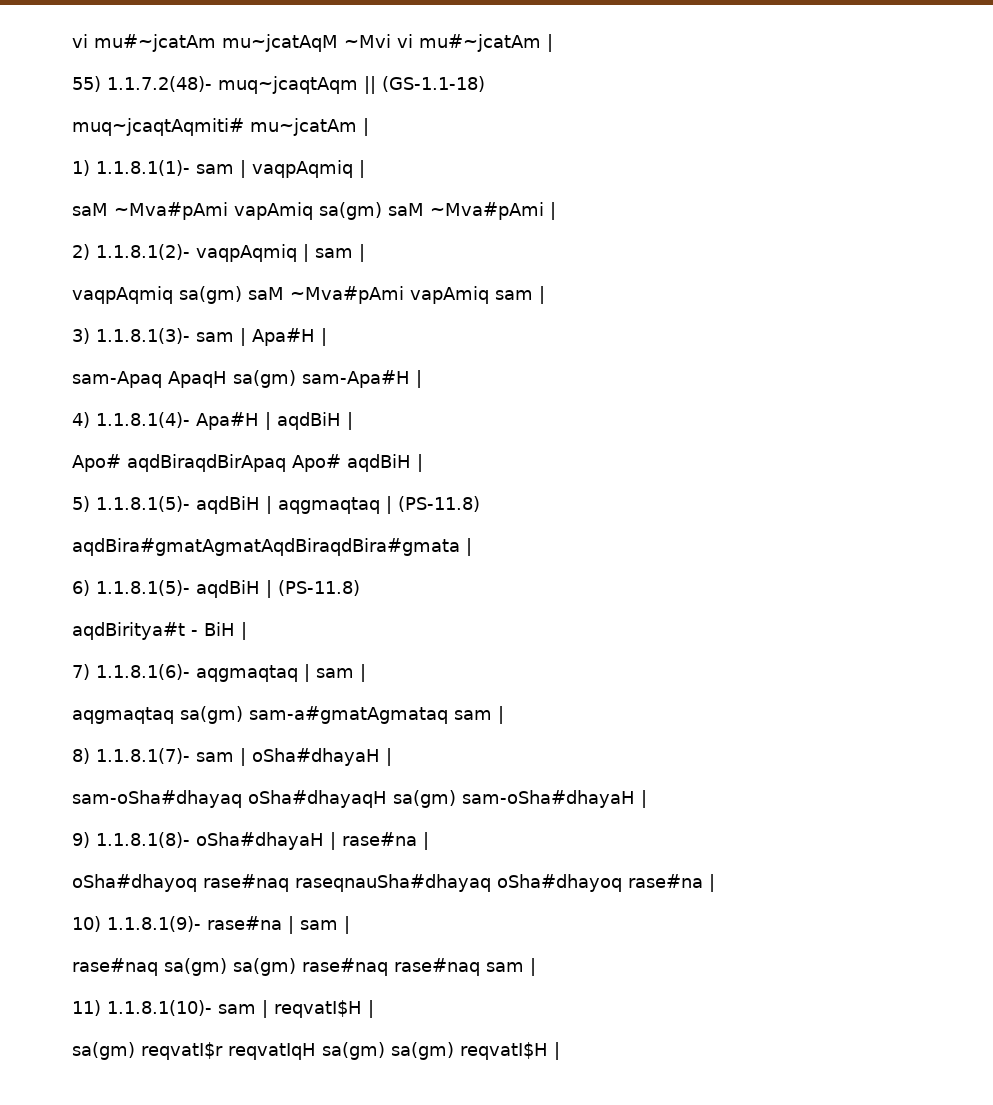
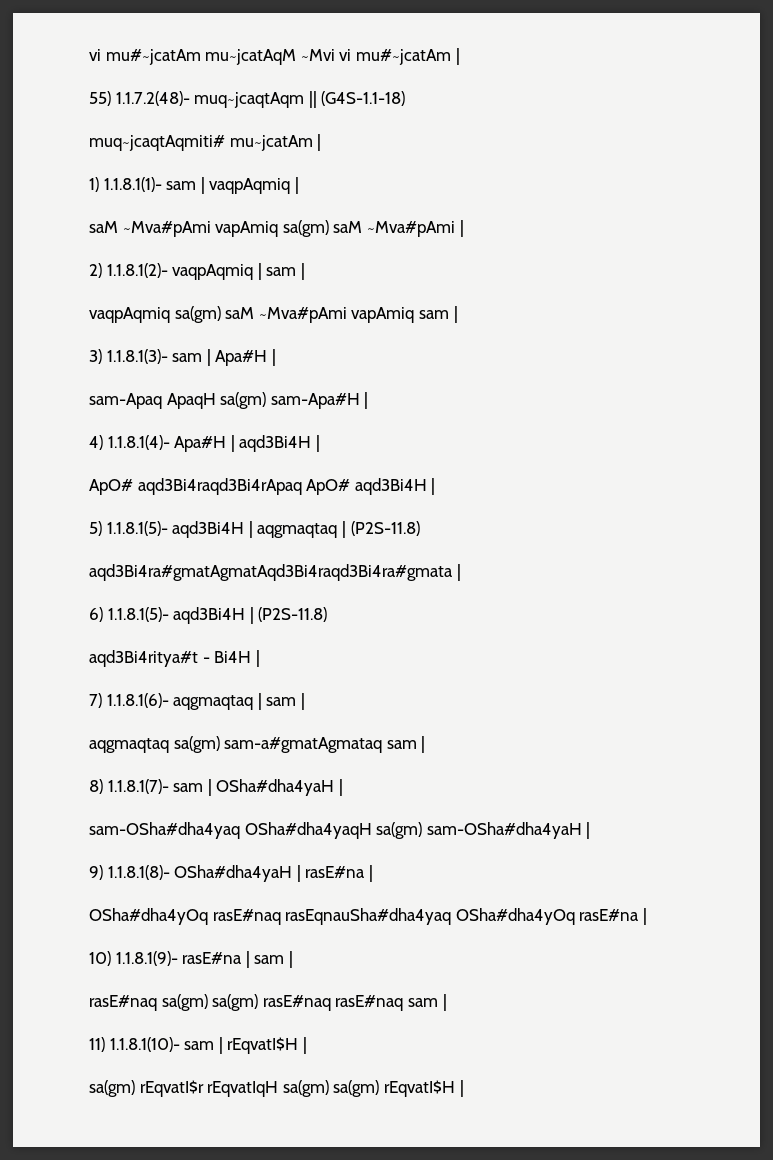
- 55) 1.1.7.2(48)- muq~jcaqtAqm || (GS-1.1-18)
+ 55) 1.1.7.2(48)- muq~jcaqtAqm || (G4S-1.1-18)
- 4) 1.1.8.1(4)- Apa#H | aqdBiH |
- Apo# aqdBiraqdBirApaq Apo# aqdBiH |
+ 4) 1.1.8.1(4)- Apa#H | aqd3Bi4H |
+ ApO# aqd3Bi4raqd3Bi4rApaq ApO# aqd3Bi4H |
- 5) 1.1.8.1(5)- aqdBiH | aqgmaqtaq | (PS-11.8)
- aqdBira#gmatAgmatAqdBiraqdBira#gmata |
+ 5) 1.1.8.1(5)- aqd3Bi4H | aqgmaqtaq | (P2S-11.8)
+ aqd3Bi4ra#gmatAgmatAqd3Bi4raqd3Bi4ra#gmata |
- 6) 1.1.8.1(5)- aqdBiH | (PS-11.8)
- aqdBiritya#t - BiH |
+ 6) 1.1.8.1(5)- aqd3Bi4H | (P2S-11.8)
+ aqd3Bi4ritya#t - Bi4H |
- 8) 1.1.8.1(7)- sam | oSha#dhayaH |
- sam-oSha#dhayaq oSha#dhayaqH sa(gm) sam-oSha#dhayaH |
+ 8) 1.1.8.1(7)- sam | OSha#dha4yaH |
+ sam-OSha#dha4yaq OSha#dha4yaqH sa(gm) sam-OSha#dha4yaH |
- 9) 1.1.8.1(8)- oSha#dhayaH | rase#na |
- oSha#dhayoq rase#naq raseqnauSha#dhayaq oSha#dhayoq rase#na |
+ 9) 1.1.8.1(8)- OSha#dha4yaH | rasE#na |
+ OSha#dha4yOq rasE#naq rasEqnauSha#dha4yaq OSha#dha4yOq rasE#na |
- 10) 1.1.8.1(9)- rase#na | sam |
- rase#naq sa(gm) sa(gm) rase#naq rase#naq sam |
+ 10) 1.1.8.1(9)- rasE#na | sam |
+ rasE#naq sa(gm) sa(gm) rasE#naq rasE#naq sam |
- 11) 1.1.8.1(10)- sam | reqvatI$H |
+ 11) 1.1.8.1(10)- sam | rEqvatI$H |
- sa(gm) reqvatI$r reqvatIqH sa(gm) sa(gm) reqvatI$H |
+ sa(gm) rEqvatI$r rEqvatIqH sa(gm) sa(gm) rEqvatI$H |

